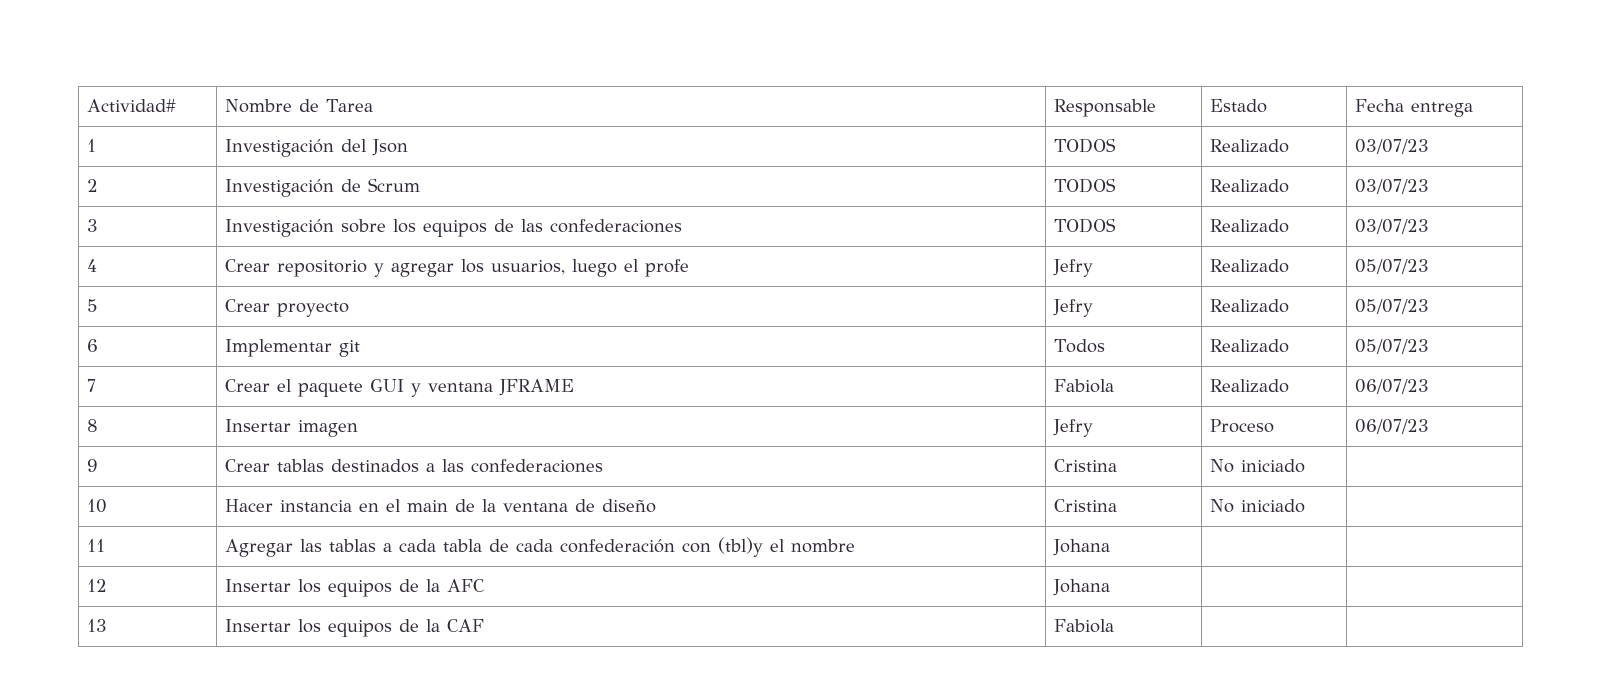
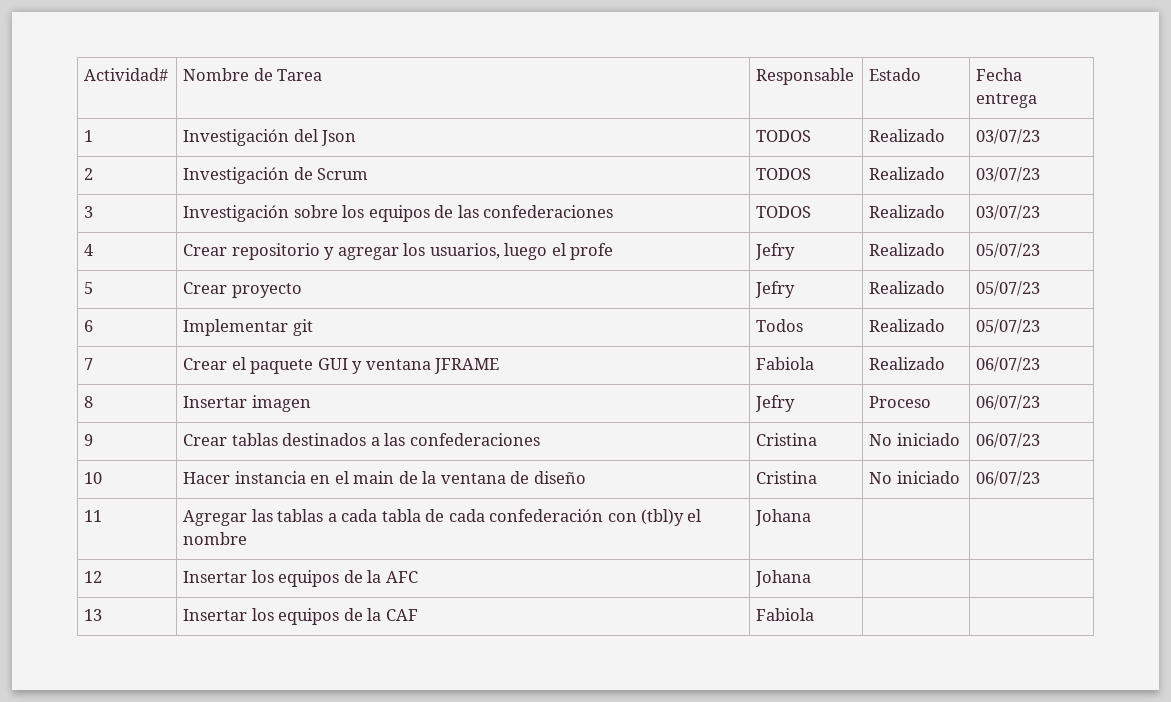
- 9 | Crear tablas destinados a las confederaciones | Cristina | No iniciado |
+ 9 | Crear tablas destinados a las confederaciones | Cristina | No iniciado | 06/07/23
- 10 | Hacer instancia en el main de la ventana de diseño | Cristina | No iniciado |
+ 10 | Hacer instancia en el main de la ventana de diseño | Cristina | No iniciado | 06/07/23

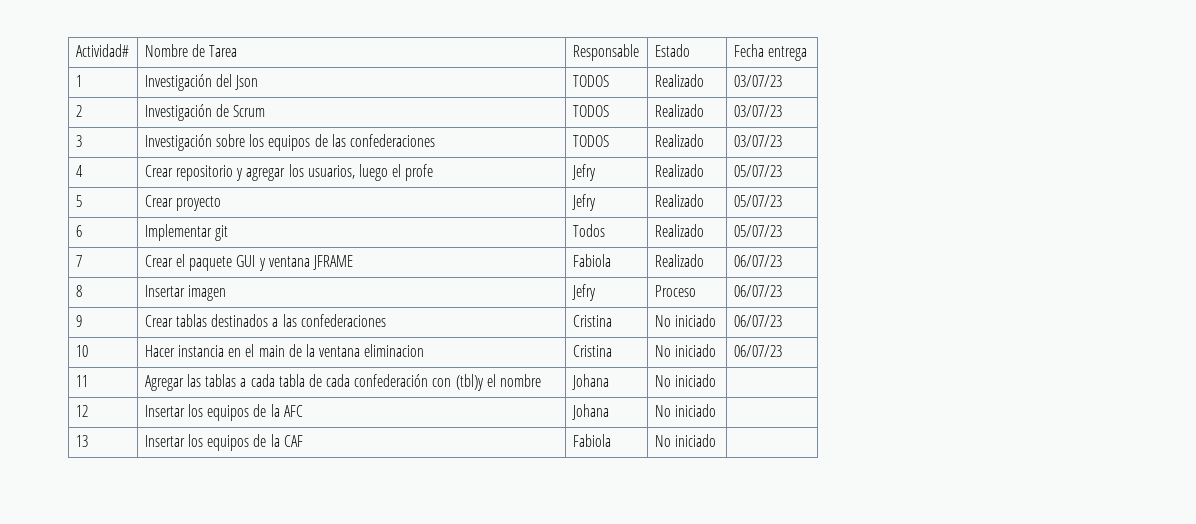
- 10 | Hacer instancia en el main de la ventana de diseño | Cristina | No iniciado | 06/07/23
+ 10 | Hacer instancia en el main de la ventana eliminacion | Cristina | No iniciado | 06/07/23
- 11 | Agregar las tablas a cada tabla de cada confederación con (tbl)y el nombre | Johana | |
+ 11 | Agregar las tablas a cada tabla de cada confederación con (tbl)y el nombre | Johana | No iniciado |
- 12 | Insertar los equipos de la AFC | Johana | |
+ 12 | Insertar los equipos de la AFC | Johana | No iniciado |
- 13 | Insertar los equipos de la CAF | Fabiola | |
+ 13 | Insertar los equipos de la CAF | Fabiola | No iniciado |

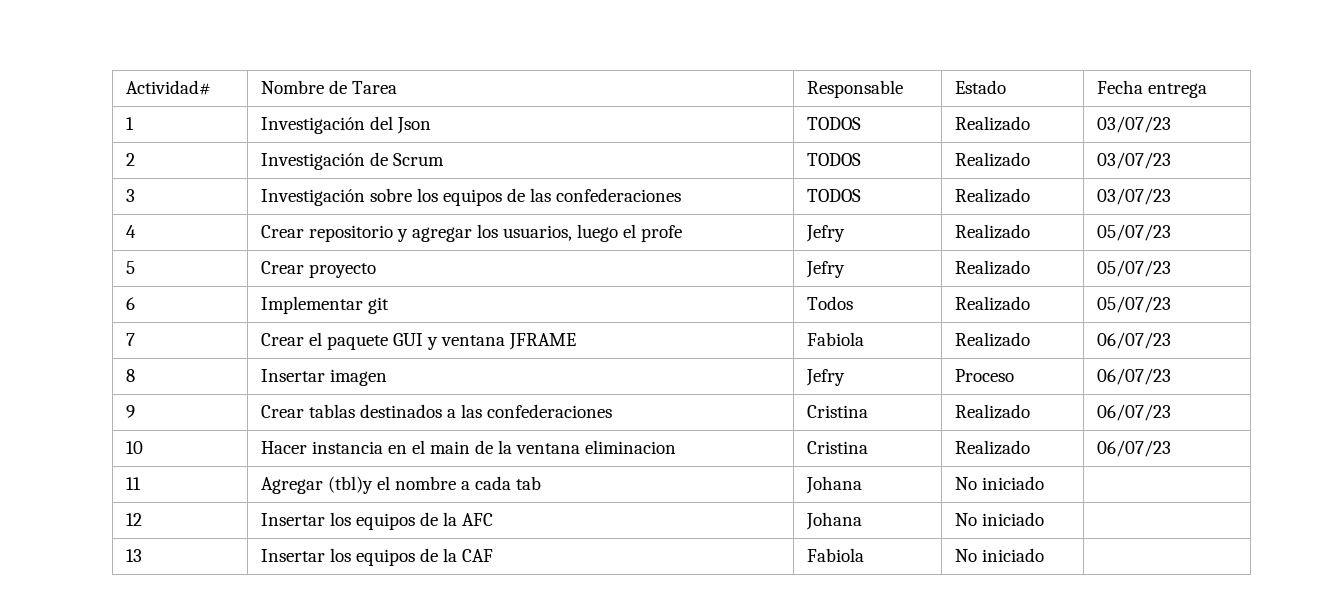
- 9 | Crear tablas destinados a las confederaciones | Cristina | No iniciado | 06/07/23
+ 9 | Crear tablas destinados a las confederaciones | Cristina | Realizado | 06/07/23
- 10 | Hacer instancia en el main de la ventana eliminacion | Cristina | No iniciado | 06/07/23
+ 10 | Hacer instancia en el main de la ventana eliminacion | Cristina | Realizado | 06/07/23
- 11 | Agregar las tablas a cada tabla de cada confederación con (tbl)y el nombre | Johana | No iniciado |
+ 11 | Agregar (tbl)y el nombre a cada tab | Johana | No iniciado |

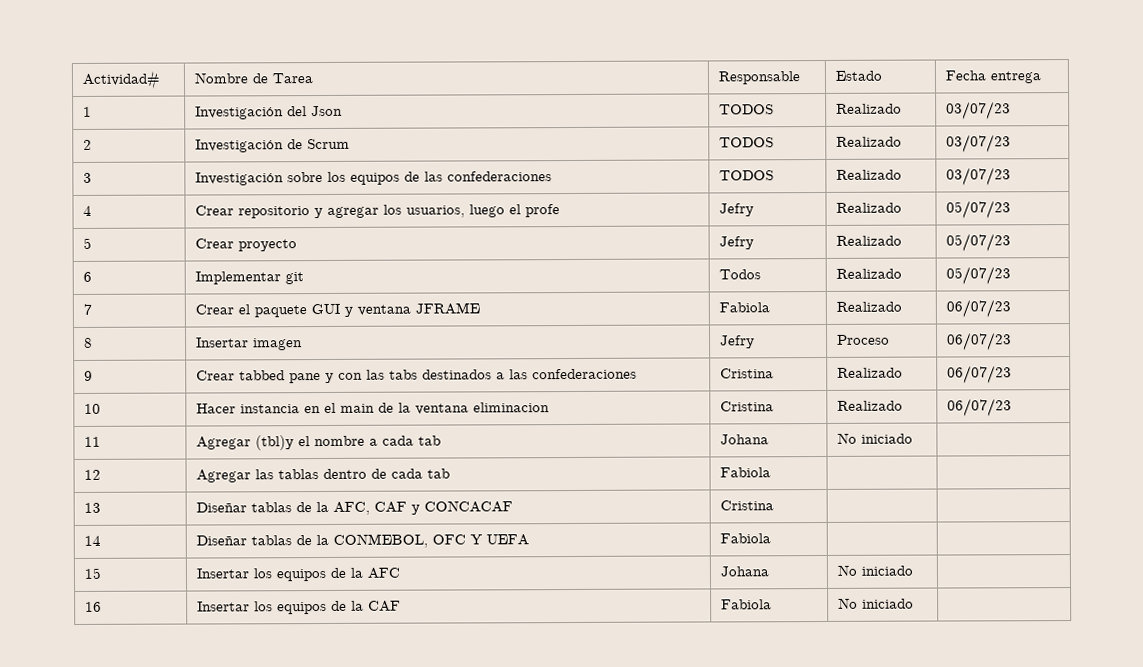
- 9 | Crear tablas destinados a las confederaciones | Cristina | Realizado | 06/07/23
+ 9 | Crear tabbed pane y con las tabs destinados a las confederaciones | Cristina | Realizado | 06/07/23
- 12 | Insertar los equipos de la AFC | Johana | No iniciado |
+ 12 | Agregar las tablas dentro de cada tab | Fabiola | |
+ 13 | Diseñar tablas de la AFC, CAF y CONCACAF | Cristina | |
+ 14 | Diseñar tablas de la CONMEBOL, OFC Y UEFA | Fabiola | |
+ 15 | Insertar los equipos de la AFC | Johana | No iniciado |
- 13 | Insertar los equipos de la CAF | Fabiola | No iniciado |
+ 16 | Insertar los equipos de la CAF | Fabiola | No iniciado |

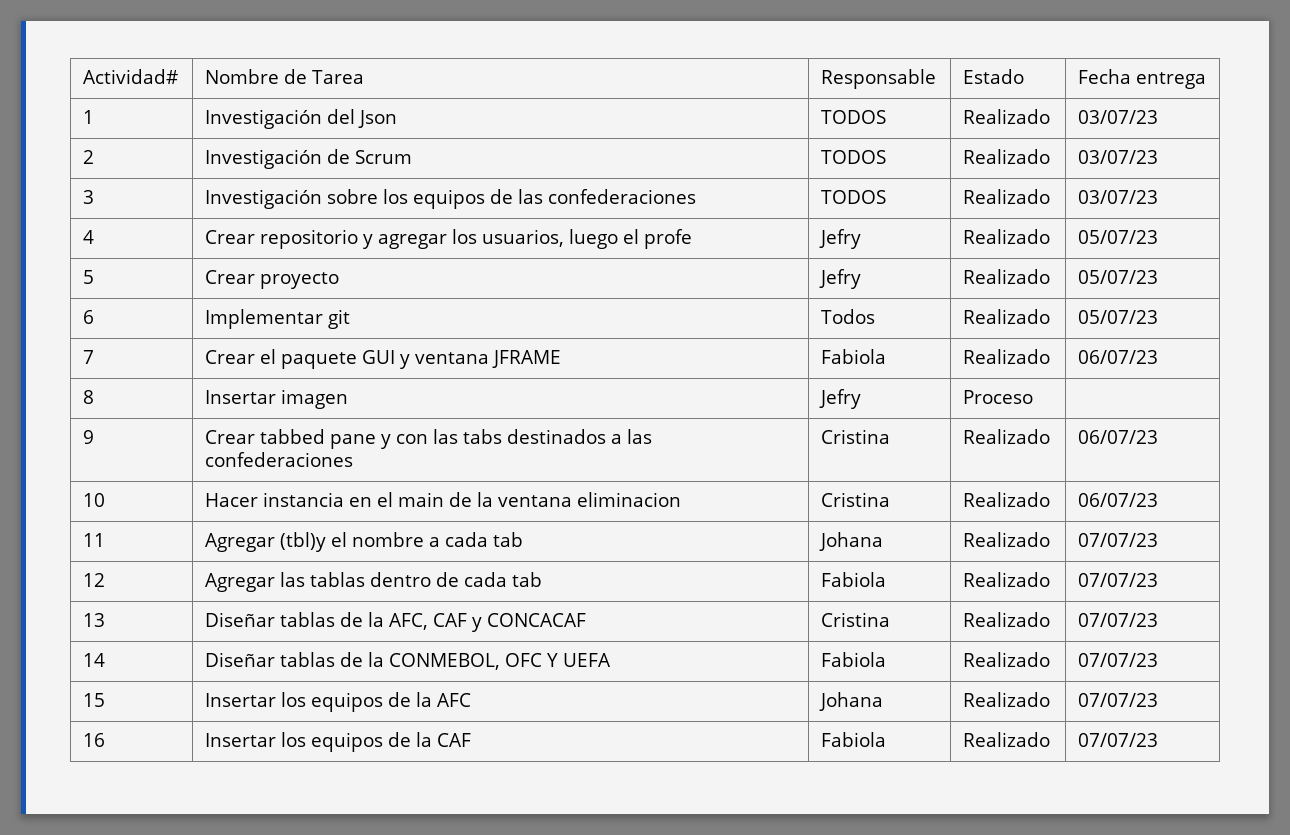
- 8 | Insertar imagen | Jefry | Proceso | 06/07/23
+ 8 | Insertar imagen | Jefry | Proceso |
- 11 | Agregar (tbl)y el nombre a cada tab | Johana | No iniciado |
+ 11 | Agregar (tbl)y el nombre a cada tab | Johana | Realizado | 07/07/23
- 12 | Agregar las tablas dentro de cada tab | Fabiola | |
+ 12 | Agregar las tablas dentro de cada tab | Fabiola | Realizado | 07/07/23
- 13 | Diseñar tablas de la AFC, CAF y CONCACAF | Cristina | |
+ 13 | Diseñar tablas de la AFC, CAF y CONCACAF | Cristina | Realizado | 07/07/23
- 14 | Diseñar tablas de la CONMEBOL, OFC Y UEFA | Fabiola | |
+ 14 | Diseñar tablas de la CONMEBOL, OFC Y UEFA | Fabiola | Realizado | 07/07/23
- 15 | Insertar los equipos de la AFC | Johana | No iniciado |
+ 15 | Insertar los equipos de la AFC | Johana | Realizado | 07/07/23
- 16 | Insertar los equipos de la CAF | Fabiola | No iniciado |
+ 16 | Insertar los equipos de la CAF | Fabiola | Realizado | 07/07/23

